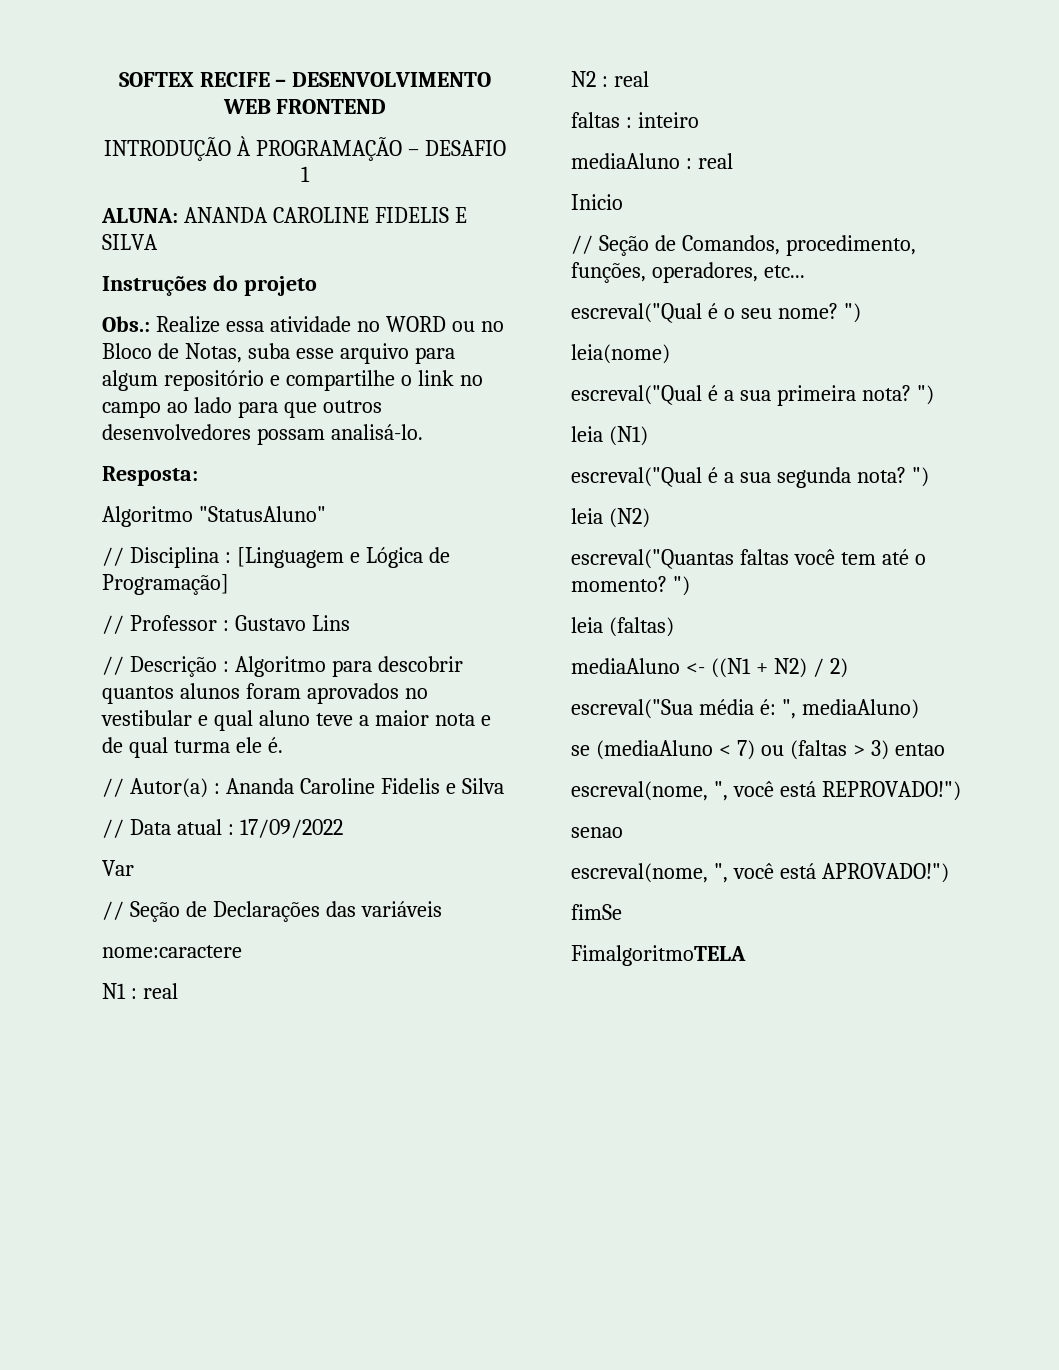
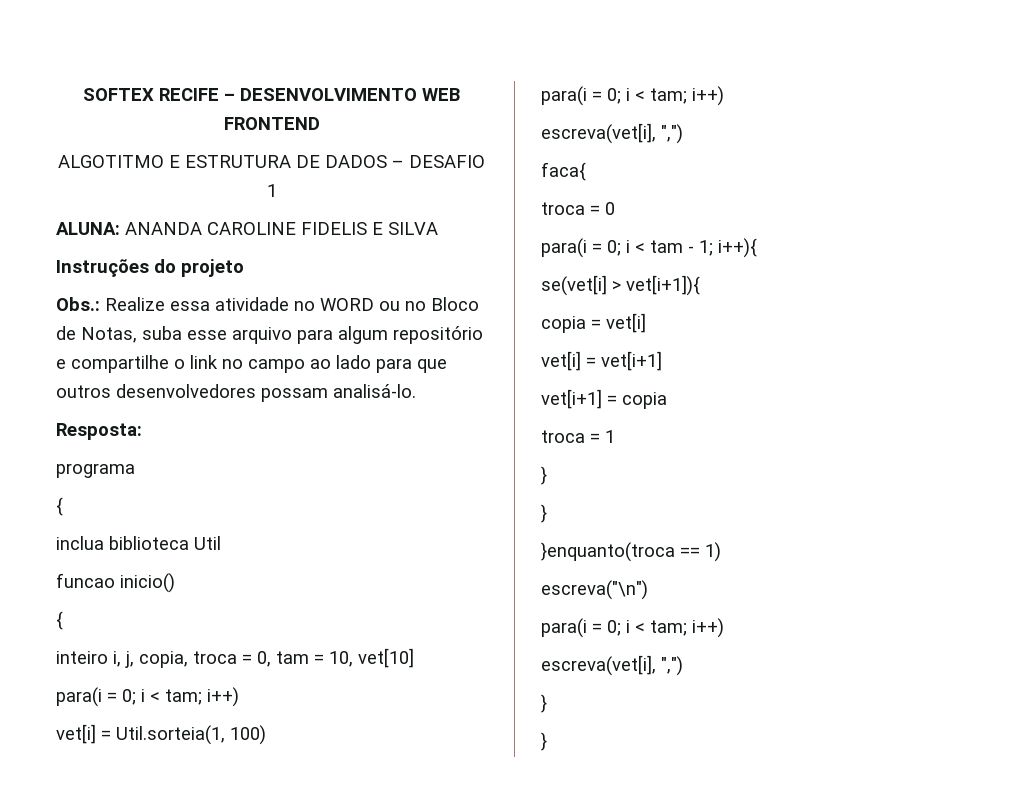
- INTRODUÇÃO À PROGRAMAÇÃO – DESAFIO 1
+ ALGOTITMO E ESTRUTURA DE DADOS – DESAFIO 1
- Algoritmo "StatusAluno"
- // Disciplina : [Linguagem e Lógica de Programação]
- // Professor : Gustavo Lins
- // Descrição : Algoritmo para descobrir quantos alunos foram aprovados no vestibular e qual aluno teve a maior nota e de qual turma ele é.
- // Autor(a) : Ananda Caroline Fidelis e Silva
- // Data atual : 17/09/2022
- Var
- // Seção de Declarações das variáveis
- nome:caractere
- N1 : real
- N2 : real
- faltas : inteiro
- mediaAluno : real
- Inicio
- // Seção de Comandos, procedimento, funções, operadores, etc...
- escreval("Qual é o seu nome? ")
- leia(nome)
- escreval("Qual é a sua primeira nota? ")
- leia (N1)
- escreval("Qual é a sua segunda nota? ")
- leia (N2)
- escreval("Quantas faltas você tem até o momento? ")
- leia (faltas)
- mediaAluno <- ((N1 + N2) / 2)
- escreval("Sua média é: ", mediaAluno)
- se (mediaAluno < 7) ou (faltas > 3) entao
- escreval(nome, ", você está REPROVADO!")
- senao
- escreval(nome, ", você está APROVADO!")
- fimSe
- FimalgoritmoTELA
+ programa
+ {
+ inclua biblioteca Util
+ funcao inicio()
+ {
+ inteiro i, j, copia, troca = 0, tam = 10, vet[10]
+ para(i = 0; i < tam; i++)
+ vet[i] = Util.sorteia(1, 100)
+ para(i = 0; i < tam; i++)
+ escreva(vet[i], ",")
+ faca{
+ troca = 0
+ para(i = 0; i < tam - 1; i++){
+ se(vet[i] > vet[i+1]){
+ copia = vet[i]
+ vet[i] = vet[i+1]
+ vet[i+1] = copia
+ troca = 1
+ }
+ }
+ }enquanto(troca == 1)
+ escreva("\n")
+ para(i = 0; i < tam; i++)
+ escreva(vet[i], ",")
+ }
+ }

